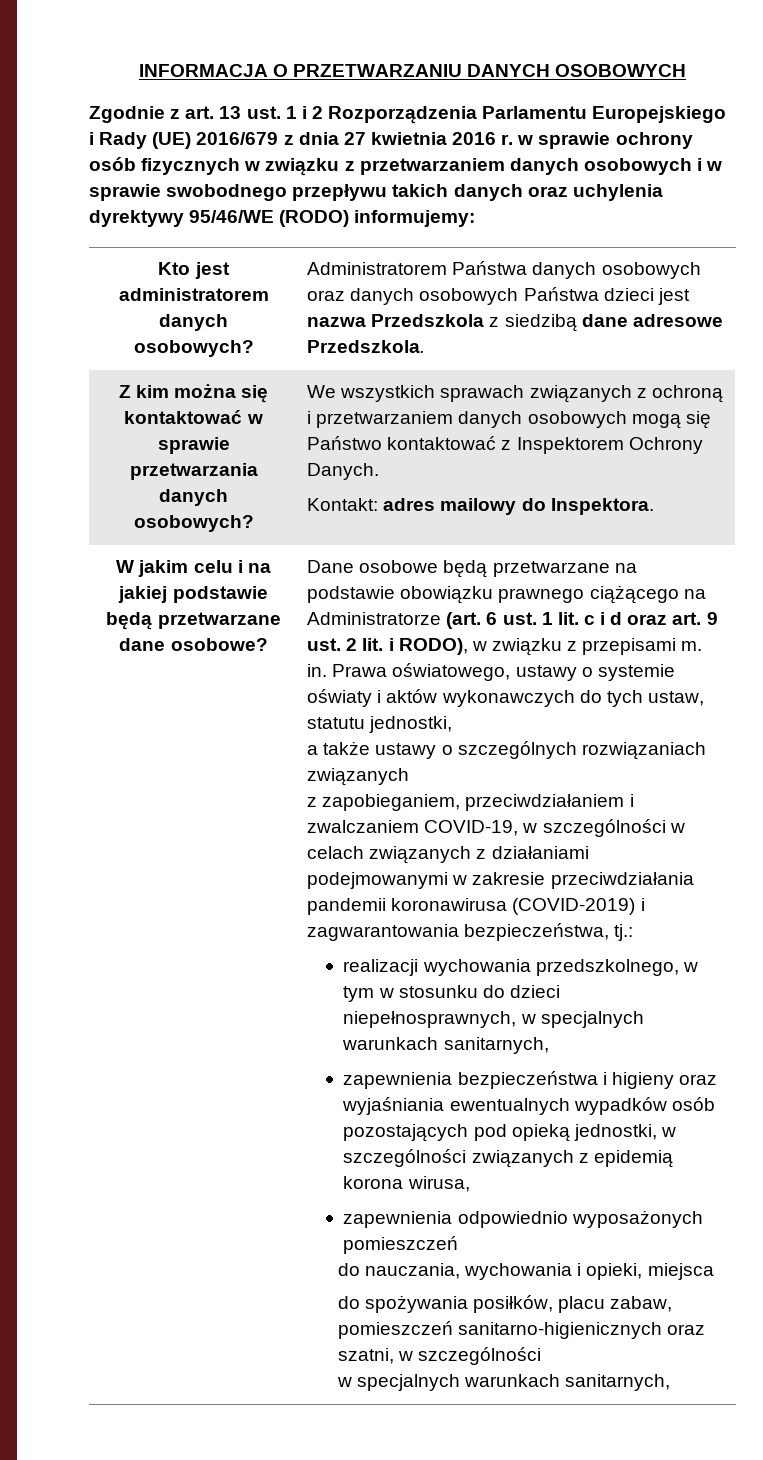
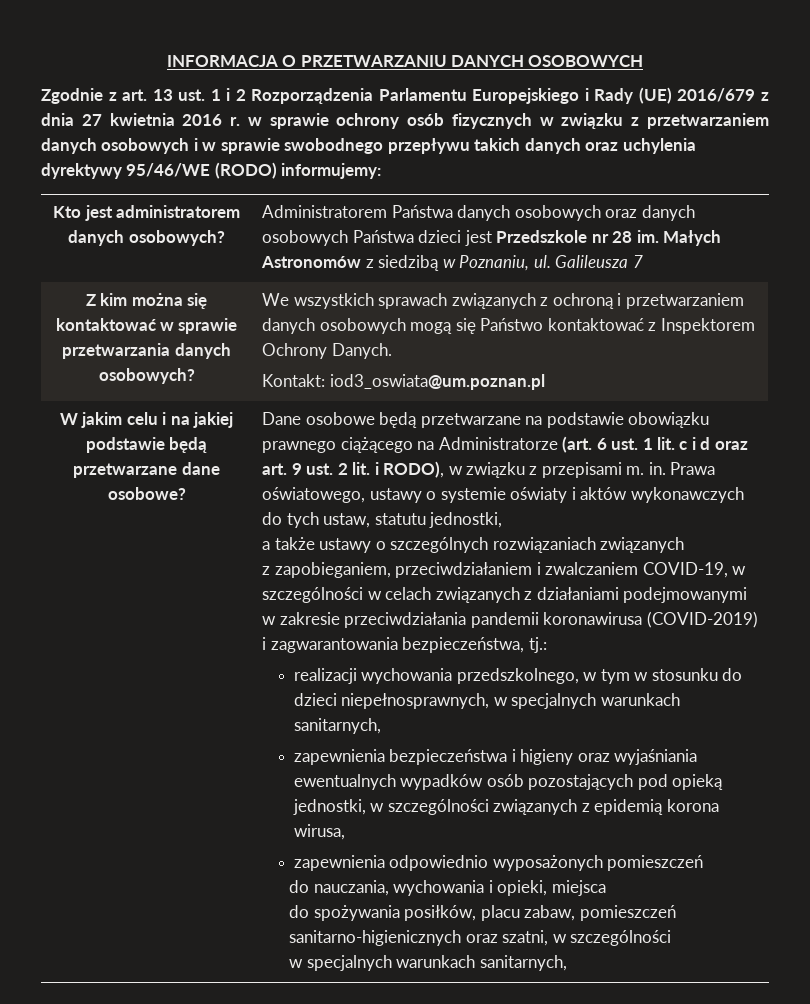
- Kto jest administratorem danych osobowych? | Administratorem Państwa danych osobowych oraz danych osobowych Państwa dzieci jest nazwa Przedszkola z siedzibą dane adresowe Przedszkola.
+ Kto jest administratorem danych osobowych? | Administratorem Państwa danych osobowych oraz danych osobowych Państwa dzieci jest Przedszkole nr 28 im. Małych Astronomów z siedzibą w Poznaniu, ul. Galileusza 7
  Z kim można się kontaktować w sprawie przetwarzania danych osobowych? | We wszystkich sprawach związanych z ochroną i przetwarzaniem danych osobowych mogą się Państwo kontaktować z Inspektorem Ochrony Danych.
- Kontakt: adres mailowy do Inspektora.
+ Kontakt: iod3_oswiata@um.poznan.pl

